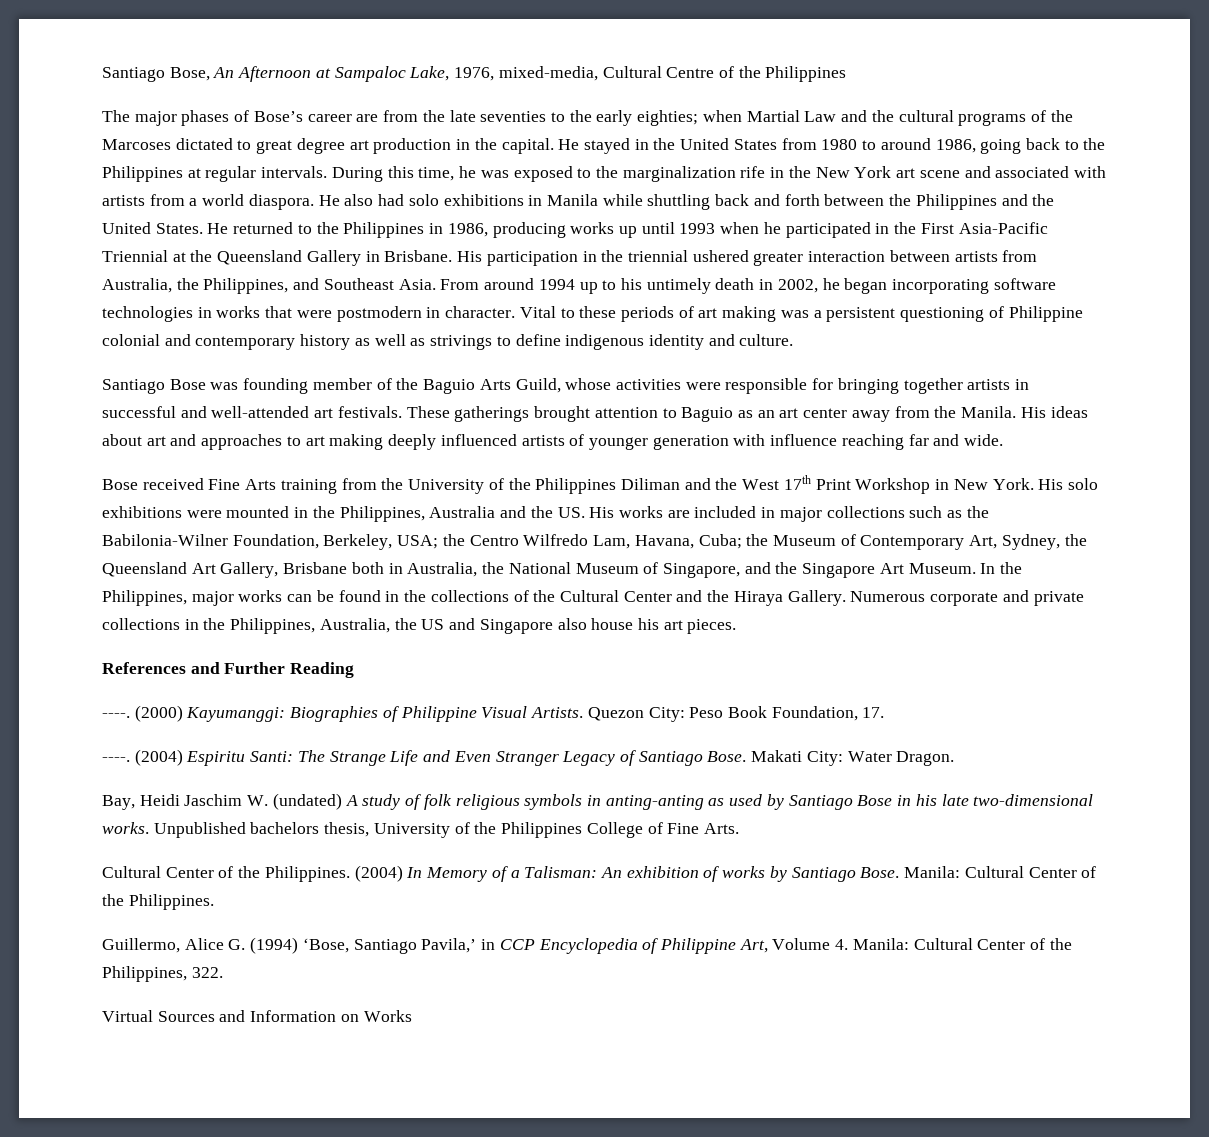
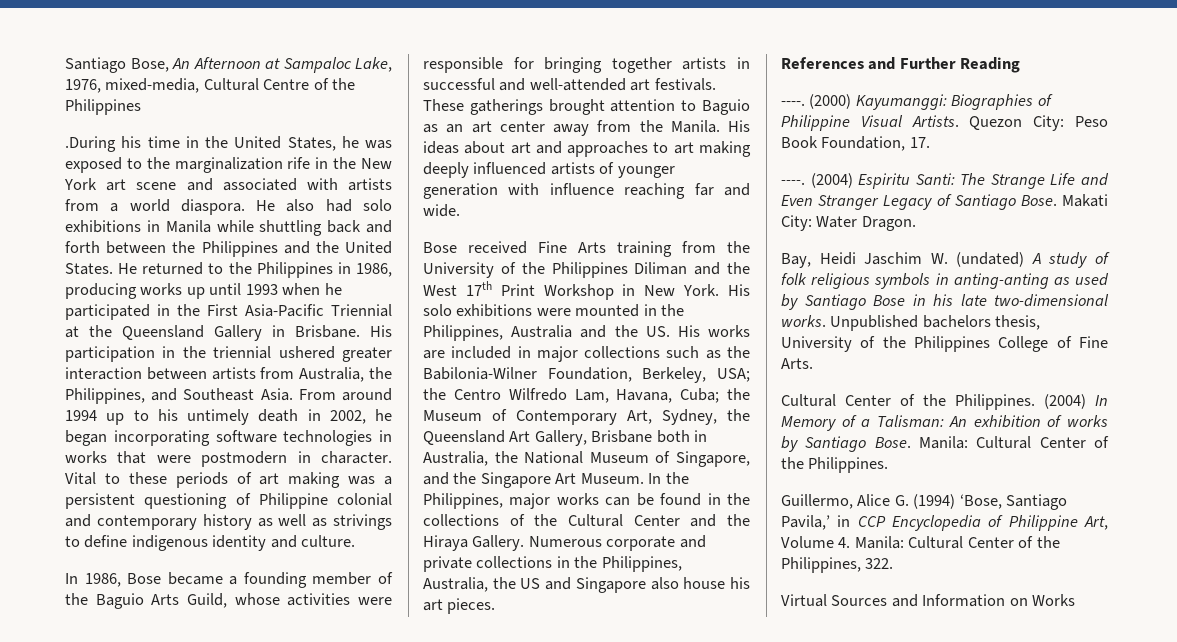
- The major phases of Bose’s career are from the late seventies to the early eighties; when Martial Law and the cultural programs of the Marcoses dictated to great degree art production in the capital. He stayed in the United States from 1980 to around 1986, going back to the Philippines at regular intervals. During this time, he was exposed to the marginalization rife in the New York art scene and associated with artists from a world diaspora.
+ .During his time in the United States, he was exposed to the marginalization rife in the New York art scene and associated with artists from a world diaspora.
- Santiago Bose was founding member of the Baguio Arts Guild, whose activities were responsible for bringing together artists in successful and well-attended art festivals.
+ In 1986, Bose became a founding member of the Baguio Arts Guild, whose activities were responsible for bringing together artists in successful and well-attended art festivals.

